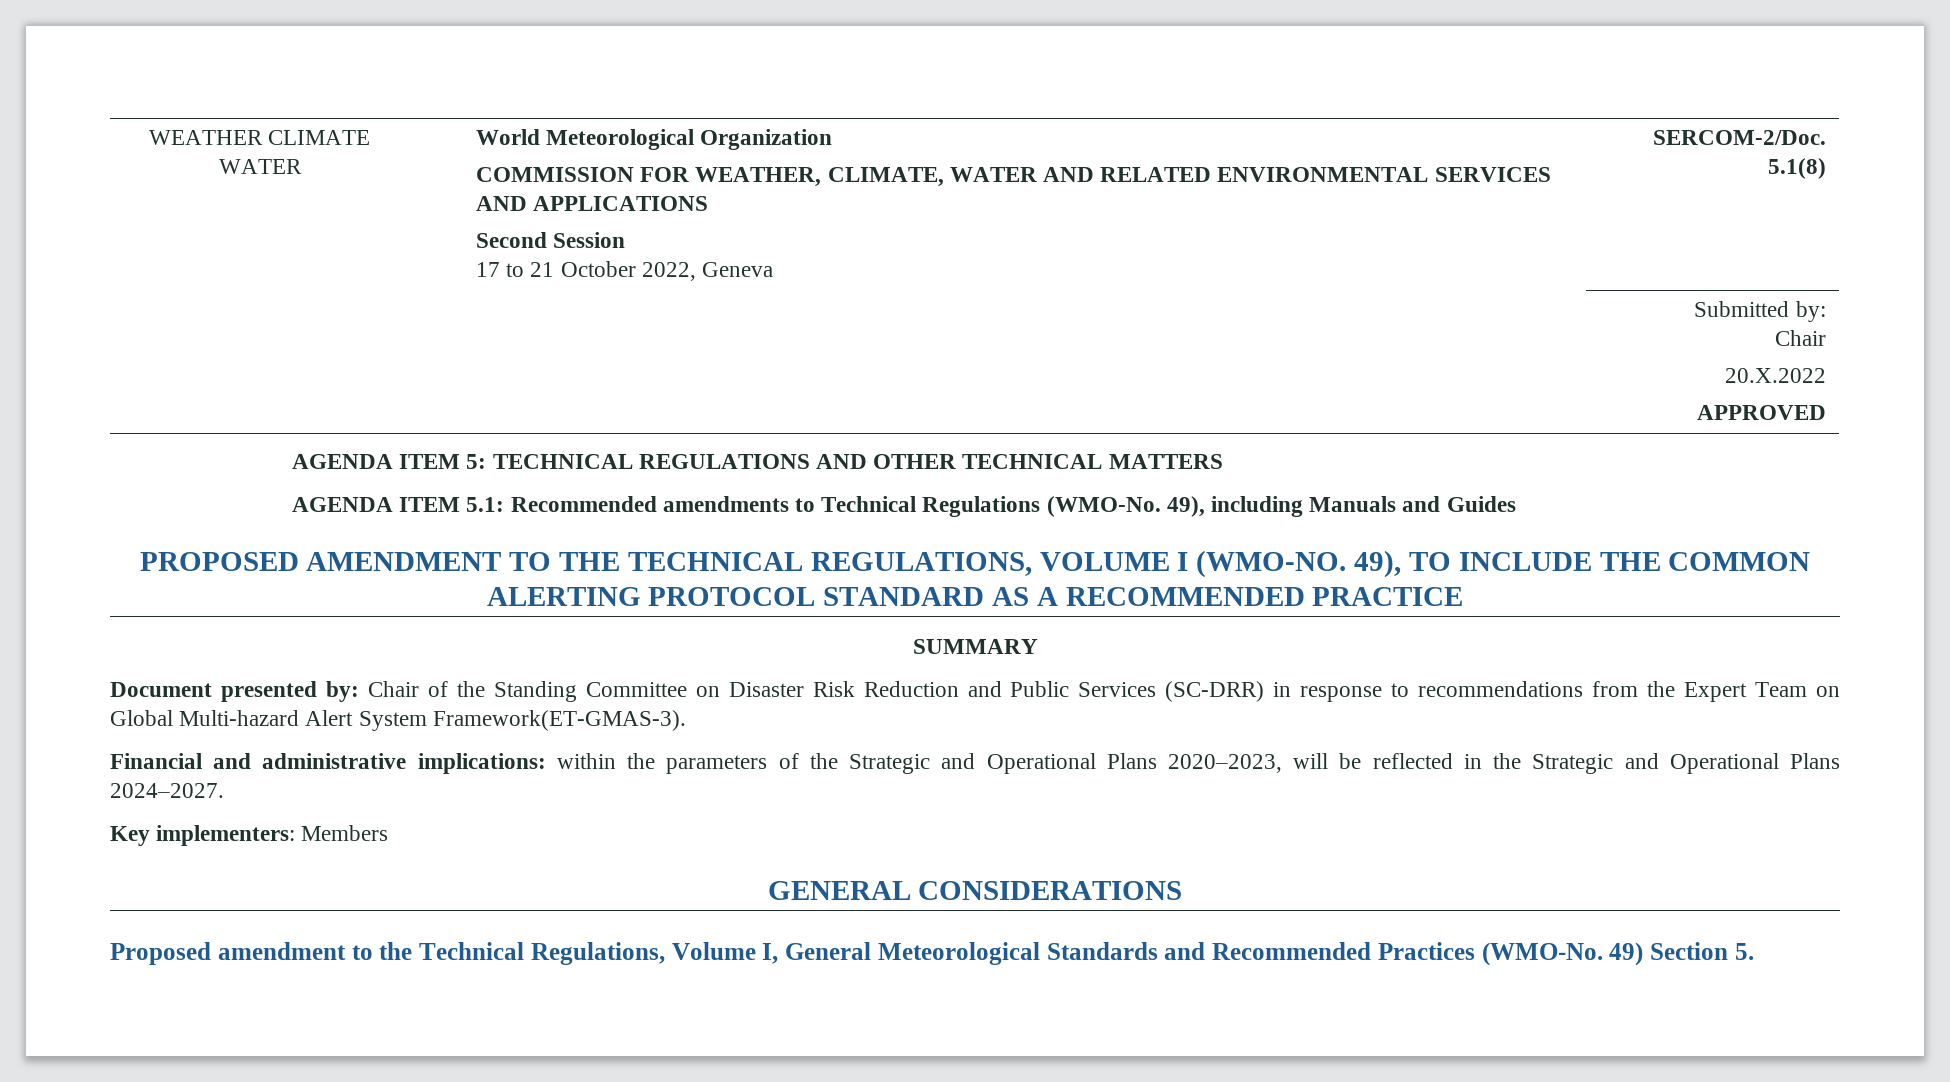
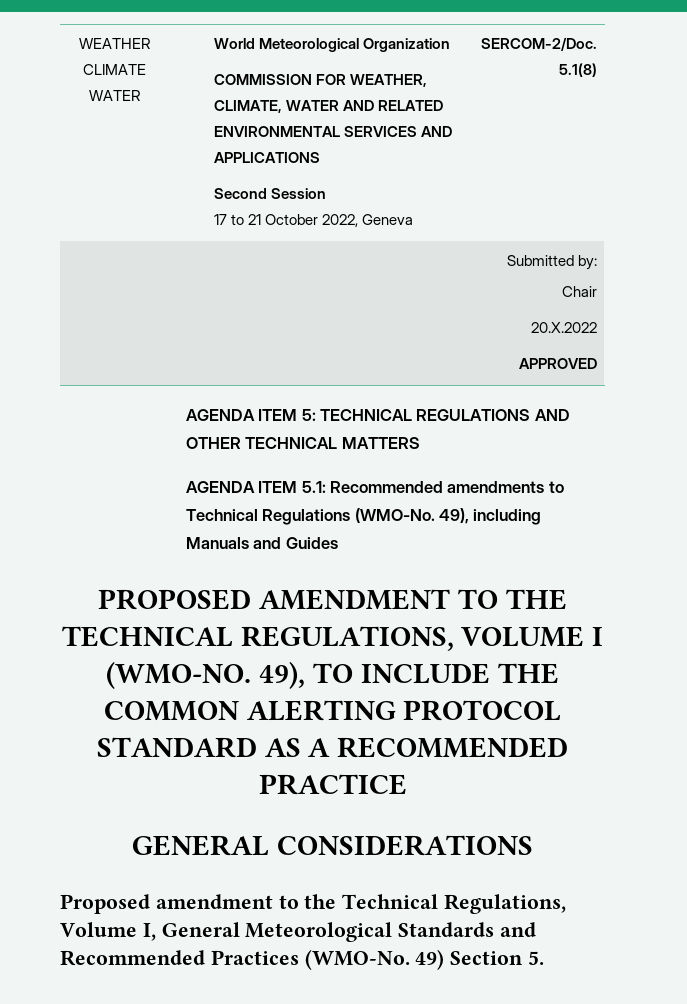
- SUMMARY
- Document presented by: Chair of the Standing Committee on Disaster Risk Reduction and Public Services (SC-DRR) in response to recommendations from the Expert Team on Global Multi-hazard Alert System Framework(ET-GMAS-3).
- Financial and administrative implications: within the parameters of the Strategic and Operational Plans 2020–2023, will be reflected in the Strategic and Operational Plans 2024–2027.
- Key implementers: Members

